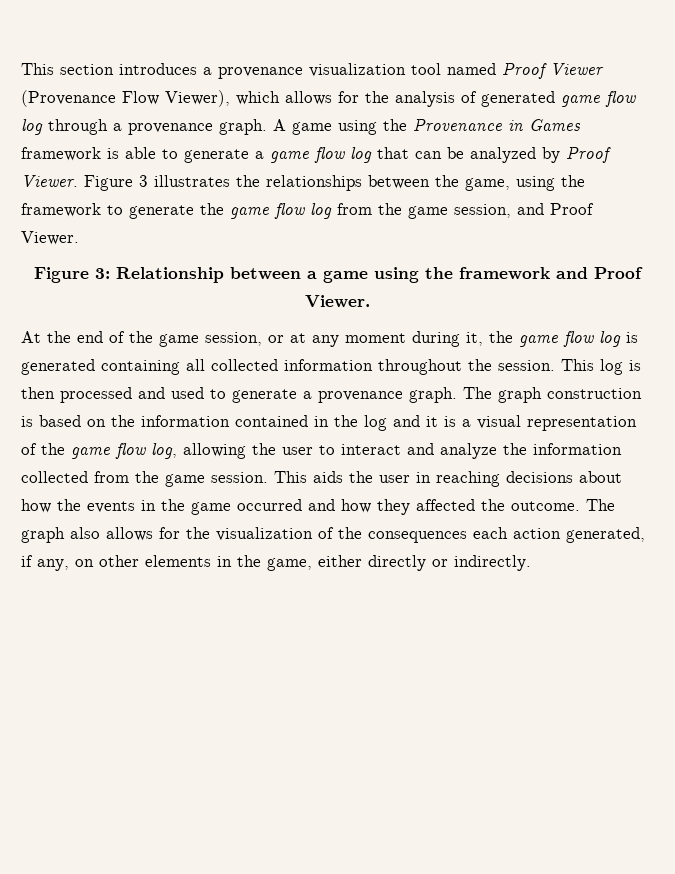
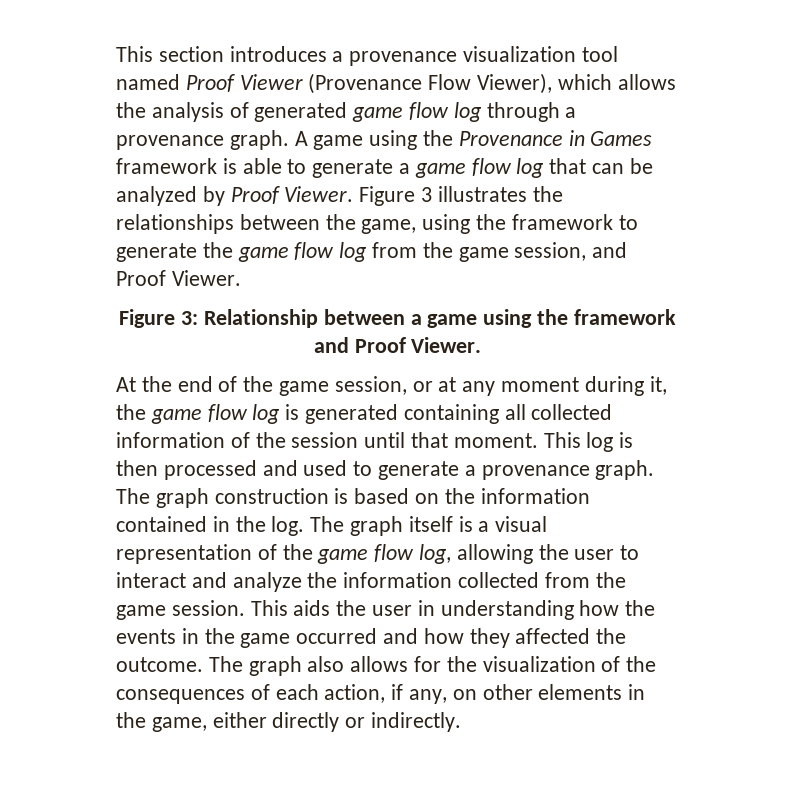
- This section introduces a provenance visualization tool named Proof Viewer (Provenance Flow Viewer), which allows for the analysis of generated game flow log through a provenance graph.
+ This section introduces a provenance visualization tool named Proof Viewer (Provenance Flow Viewer), which allows the analysis of generated game flow log through a provenance graph.
- At the end of the game session, or at any moment during it, the game flow log is generated containing all collected information throughout the session.
+ At the end of the game session, or at any moment during it, the game flow log is generated containing all collected information of the session until that moment.
- The graph construction is based on the information contained in the log and it is a visual representation of the game flow log, allowing the user to interact and analyze the information collected from the game session.
+ The graph construction is based on the information contained in the log. The graph itself is a visual representation of the game flow log, allowing the user to interact and analyze the information collected from the game session.
- This aids the user in reaching decisions about how the events in the game occurred and how they affected the outcome.
+ This aids the user in understanding how the events in the game occurred and how they affected the outcome.
- The graph also allows for the visualization of the consequences each action generated, if any, on other elements in the game, either directly or indirectly.
+ The graph also allows for the visualization of the consequences of each action, if any, on other elements in the game, either directly or indirectly.

